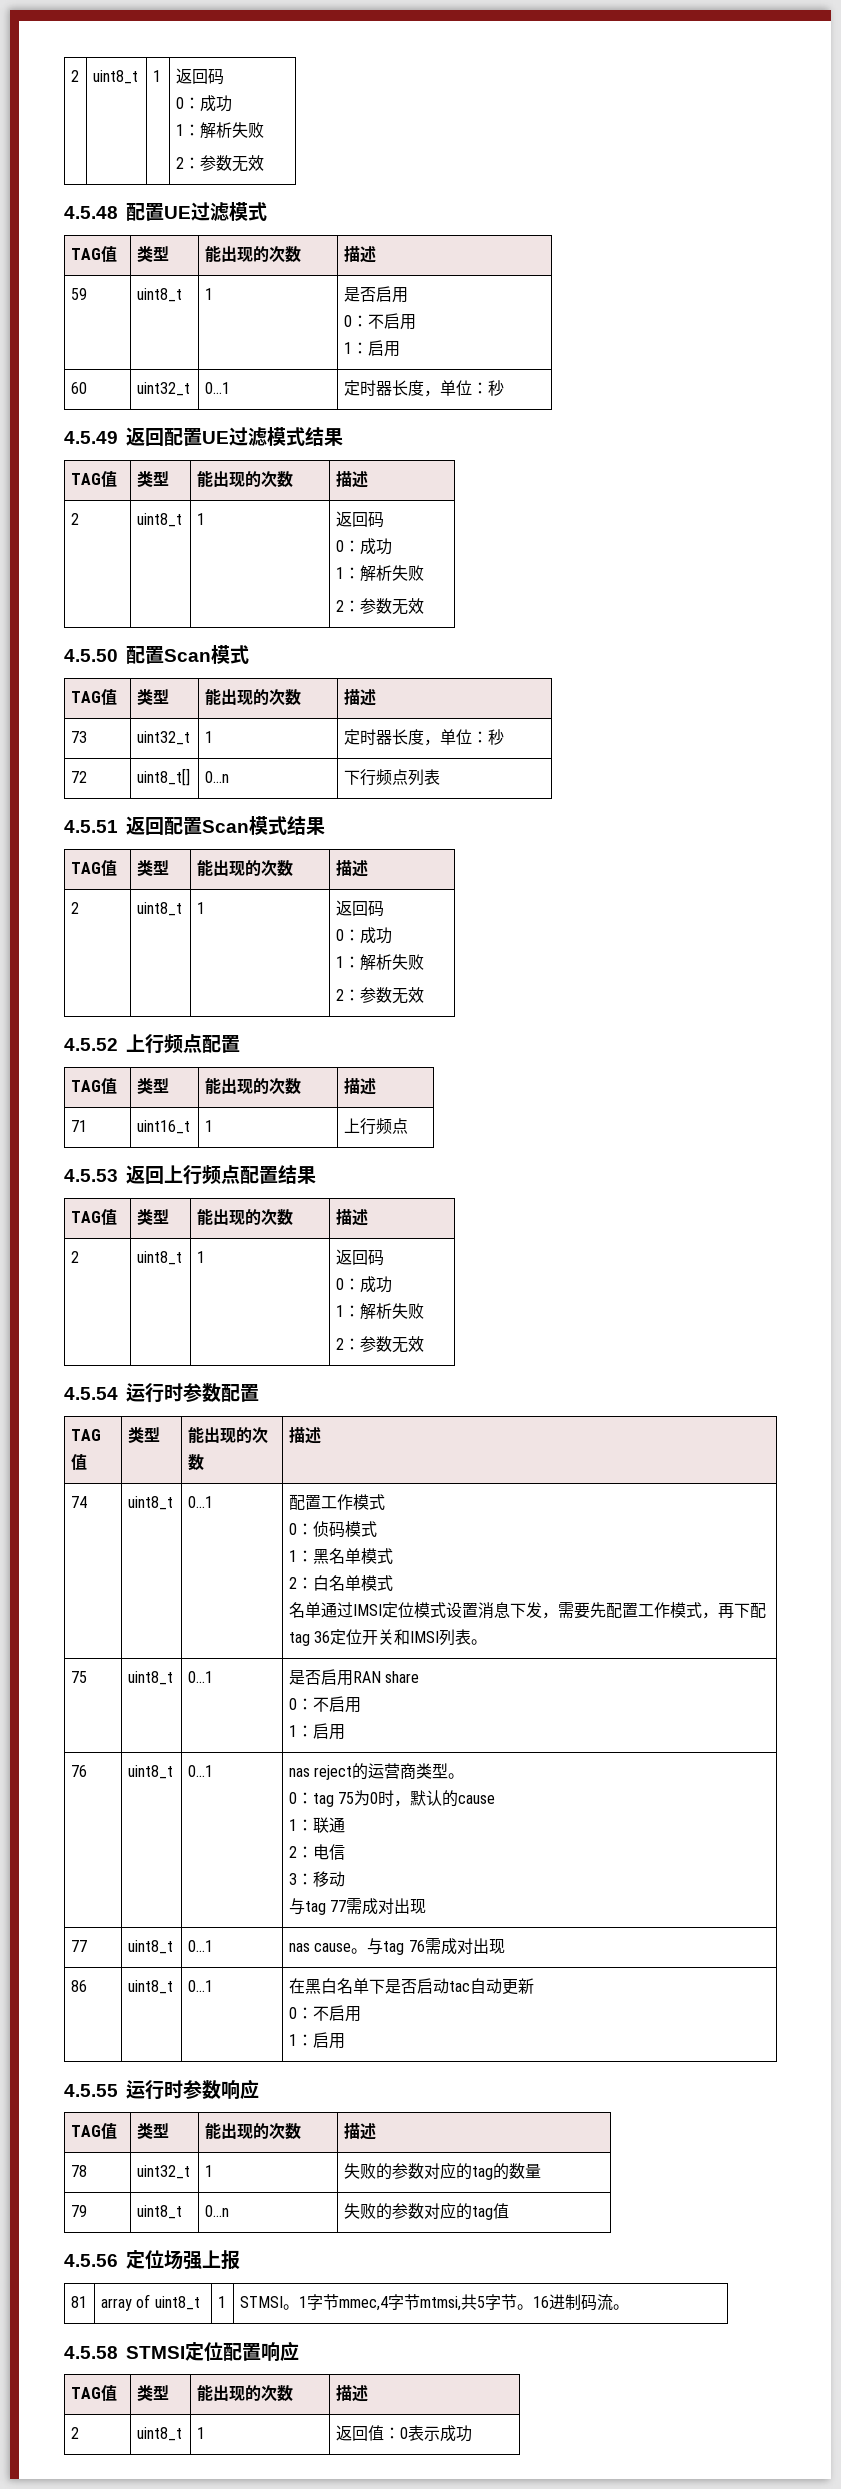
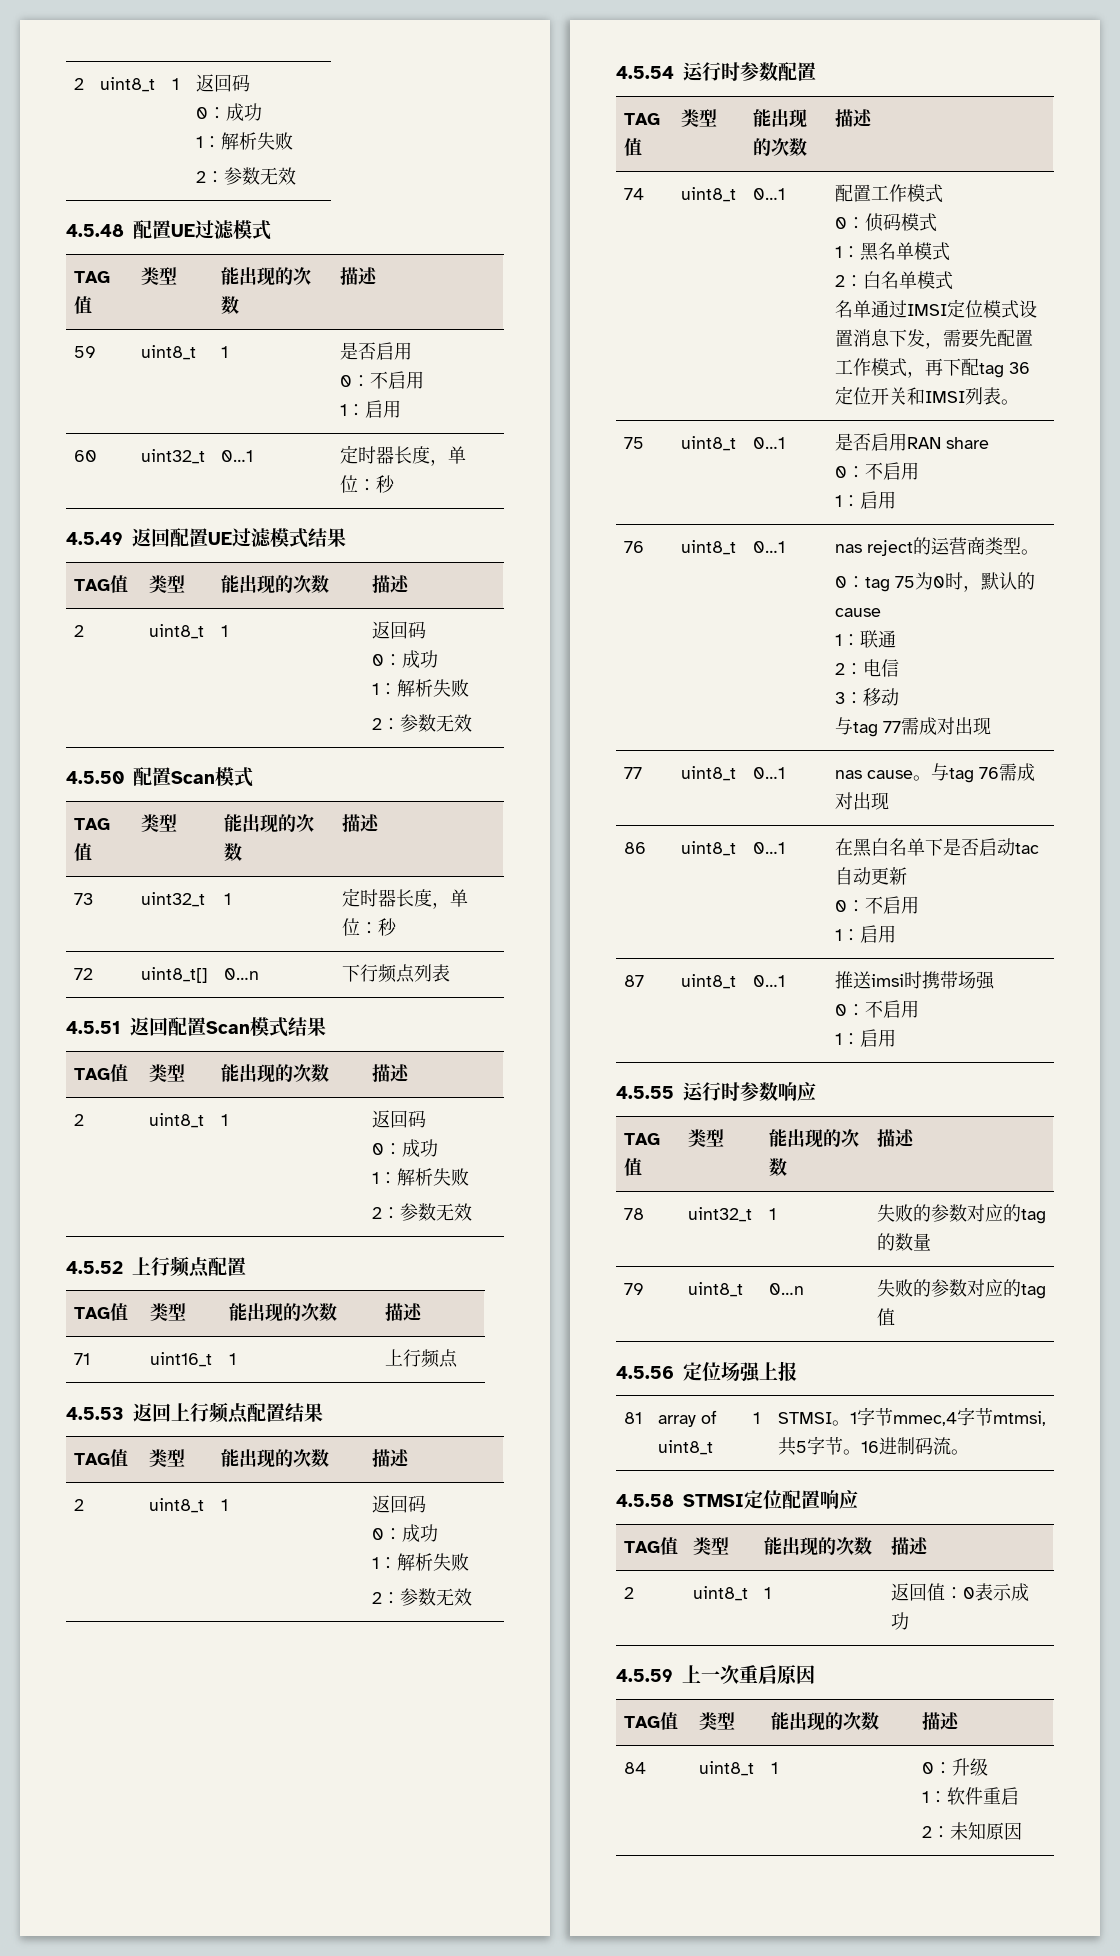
+ 87 | uint8_t | 0…1 | 推送imsi时携带场强
+ 0：不启用
+ 1：启用
+ 4.5.59上一次重启原因
+ TAG值 | 类型 | 能出现的次数 | 描述
+ 84 | uint8_t | 1 | 0：升级
+ 1：软件重启
+ 2：未知原因

